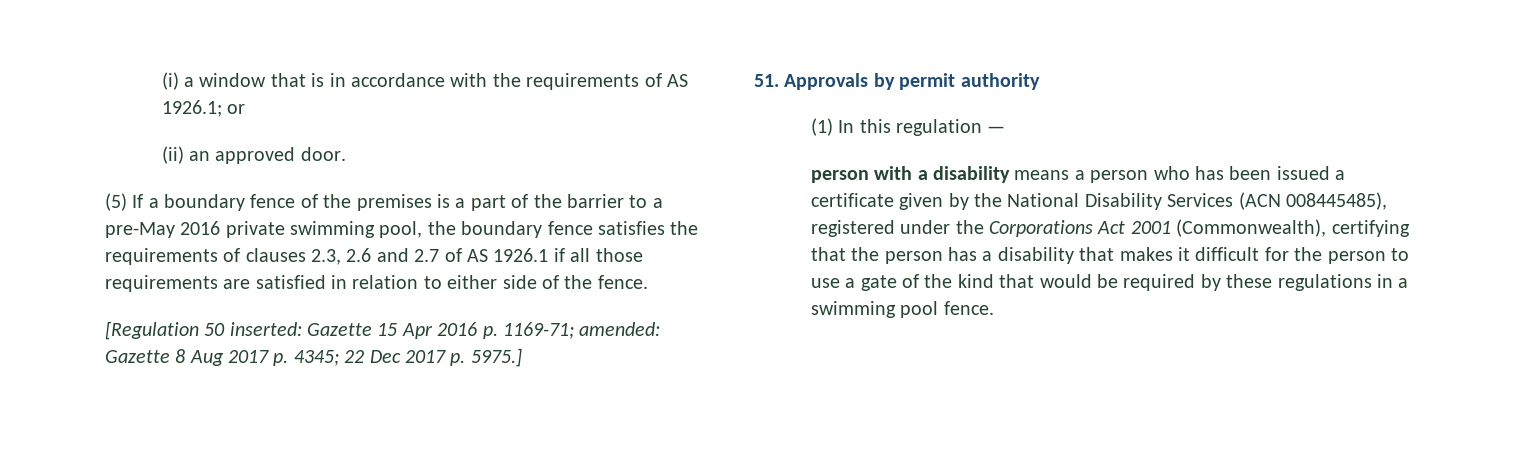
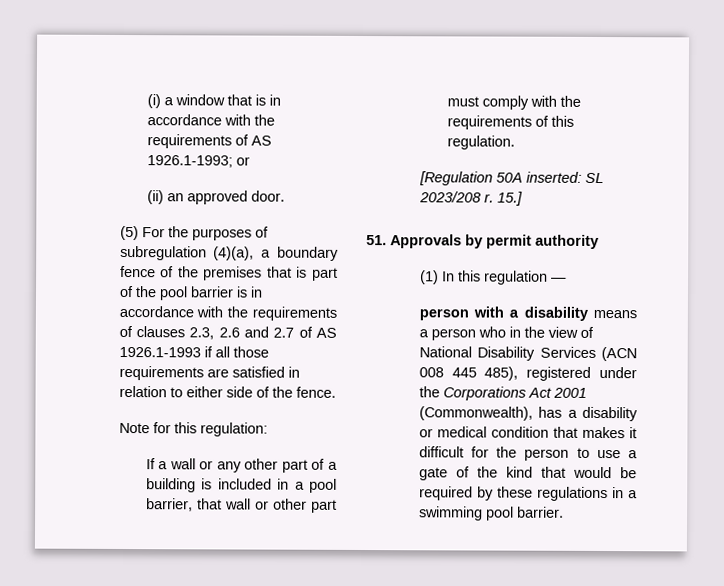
- (i) a window that is in accordance with the requirements of AS 1926.1; or
+ (i) a window that is in accordance with the requirements of AS 1926.1-1993; or
- (5) If a boundary fence of the premises is a part of the barrier to a pre-May 2016 private swimming pool, the boundary fence satisfies the requirements of clauses 2.3, 2.6 and 2.7 of AS 1926.1 if all those requirements are satisfied in relation to either side of the fence.
+ (5) For the purposes of subregulation (4)(a), a boundary fence of the premises that is part of the pool barrier is in accordance with the requirements of clauses 2.3, 2.6 and 2.7 of AS 1926.1-1993 if all those requirements are satisfied in relation to either side of the fence.
- [Regulation 50 inserted: Gazette 15 Apr 2016 p. 1169-71; amended: Gazette 8 Aug 2017 p. 4345; 22 Dec 2017 p. 5975.]
+ Note for this regulation:
+ If a wall or any other part of a building is included in a pool barrier, that wall or other part must comply with the requirements of this regulation.
+ [Regulation 50A inserted: SL 2023/208 r. 15.]
- person with a disability means a person who has been issued a certificate given by the National Disability Services (ACN 008445485), registered under the Corporations Act 2001 (Commonwealth), certifying that the person has a disability that makes it difficult for the person to use a gate of the kind that would be required by these regulations in a swimming pool fence.
+ person with a disability means a person who in the view of National Disability Services (ACN 008 445 485), registered under the Corporations Act 2001 (Commonwealth), has a disability or medical condition that makes it difficult for the person to use a gate of the kind that would be required by these regulations in a swimming pool barrier.

